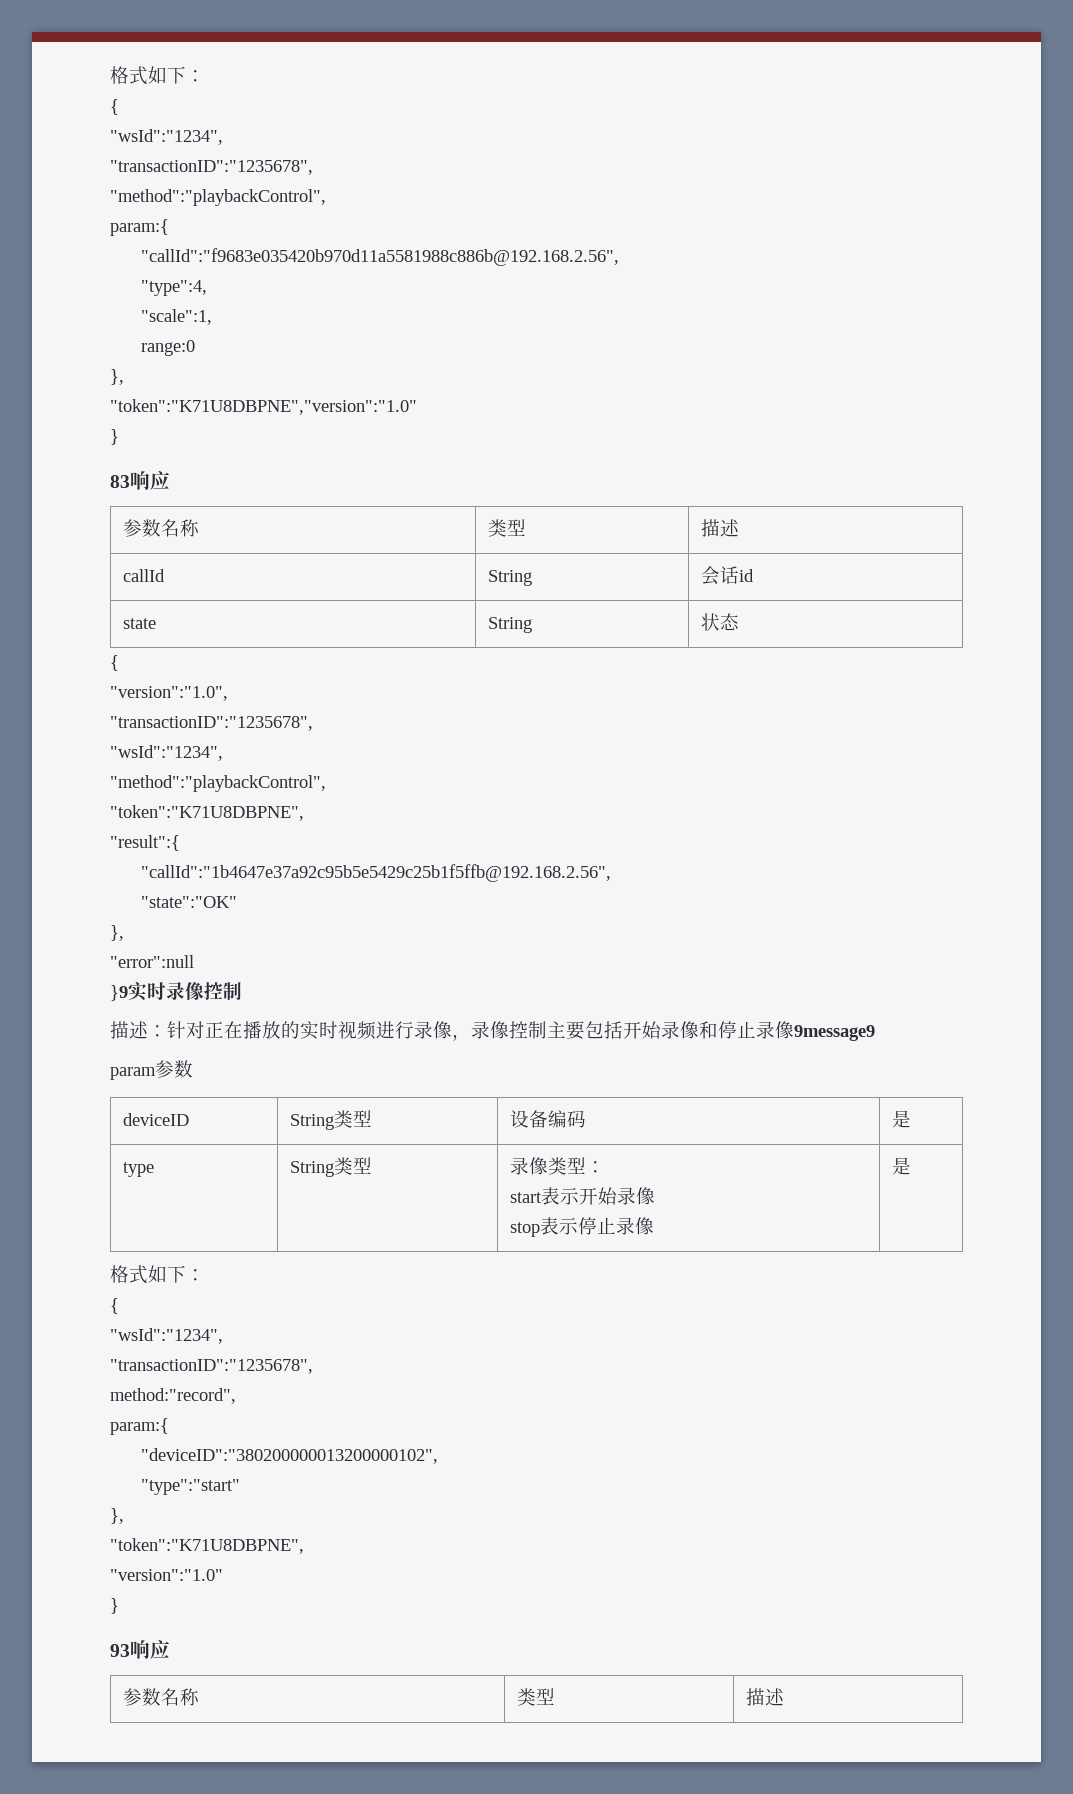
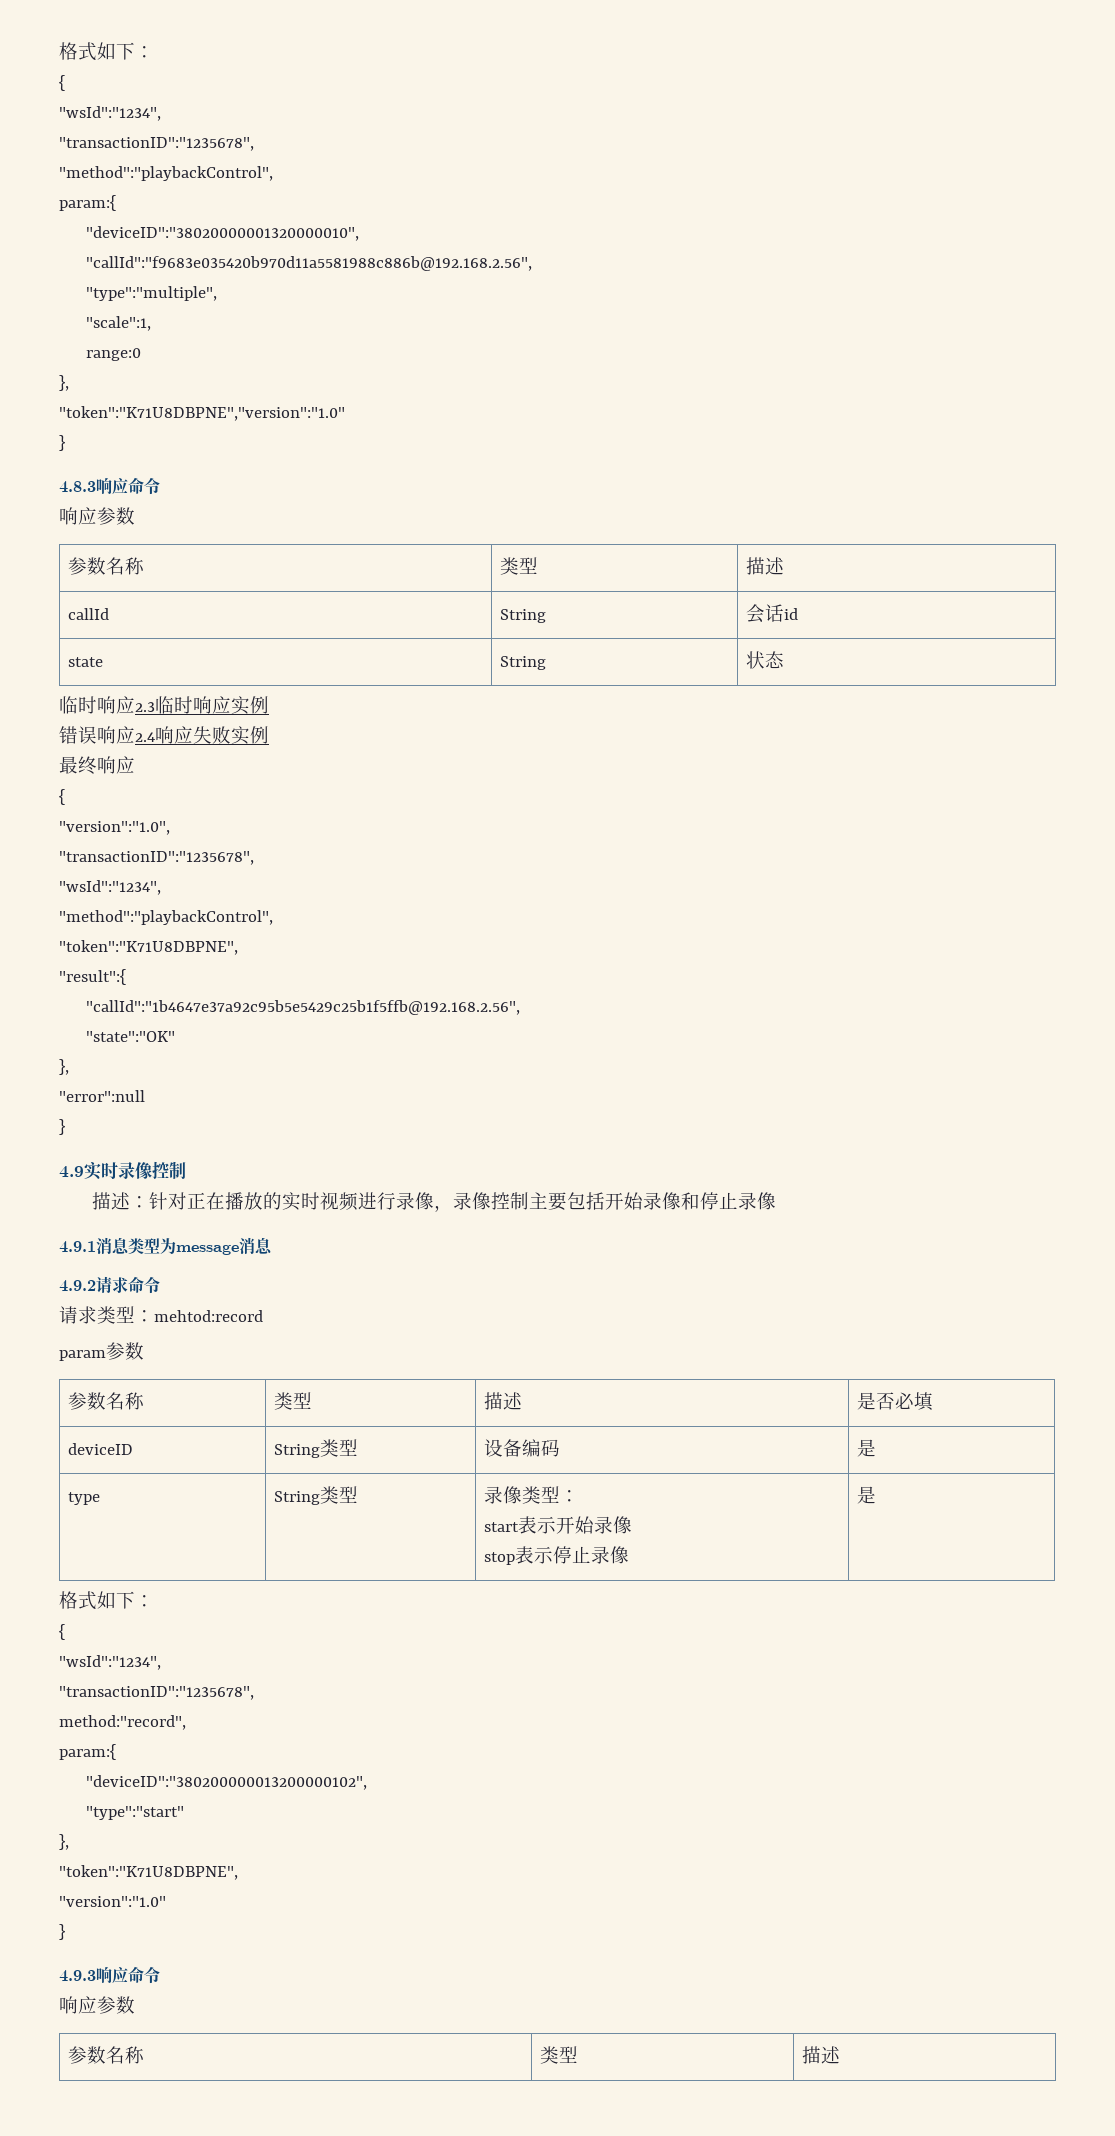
+ "deviceID":"38020000001320000010",
- "type":4,
+ "type":"multiple",
- 83响应
+ 4.8.3响应命令
+ 响应参数
+ 临时响应2.3临时响应实例
+ 错误响应2.4响应失败实例
+ 最终响应
  "error":null
- }9实时录像控制
+ }
+ 4.9实时录像控制
- 描述：针对正在播放的实时视频进行录像，录像控制主要包括开始录像和停止录像9message9
+ 描述：针对正在播放的实时视频进行录像，录像控制主要包括开始录像和停止录像
+ 4.9.1消息类型为message消息
+ 4.9.2请求命令
+ 请求类型：mehtod:record
  param参数
+ 参数名称 | 类型 | 描述 | 是否必填
- 93响应
+ 4.9.3响应命令
+ 响应参数

